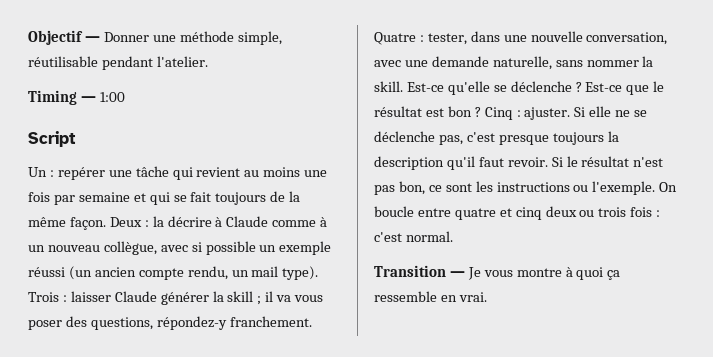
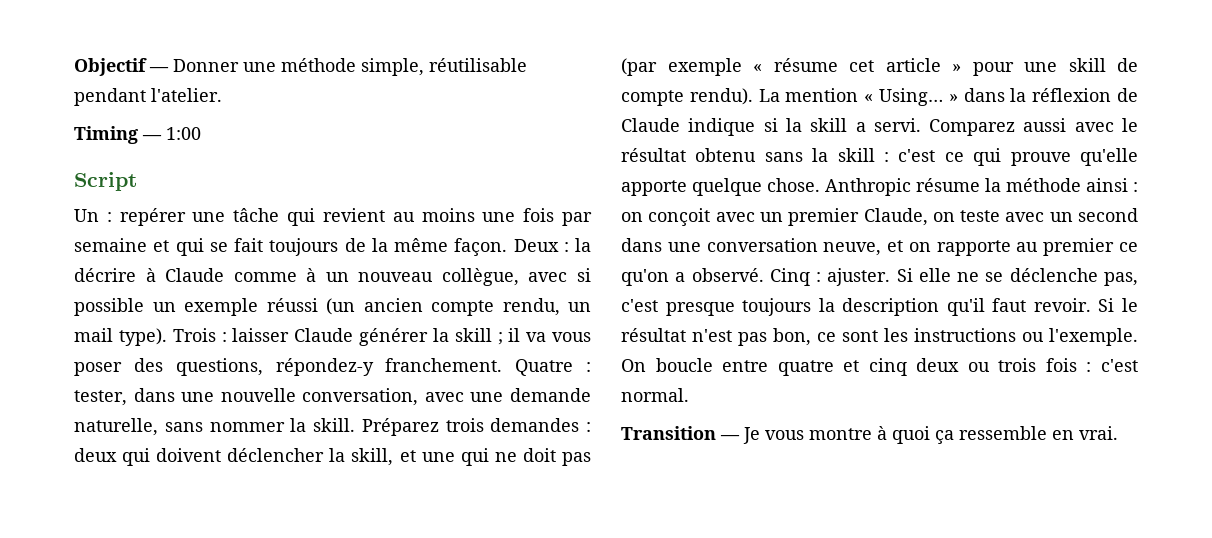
- Est-ce qu'elle se déclenche ? Est-ce que le résultat est bon ?
+ Préparez trois demandes : deux qui doivent déclencher la skill, et une qui ne doit pas (par exemple « résume cet article » pour une skill de compte rendu). La mention « Using… » dans la réflexion de Claude indique si la skill a servi. Comparez aussi avec le résultat obtenu sans la skill : c'est ce qui prouve qu'elle apporte quelque chose. Anthropic résume la méthode ainsi : on conçoit avec un premier Claude, on teste avec un second dans une conversation neuve, et on rapporte au premier ce qu'on a observé.

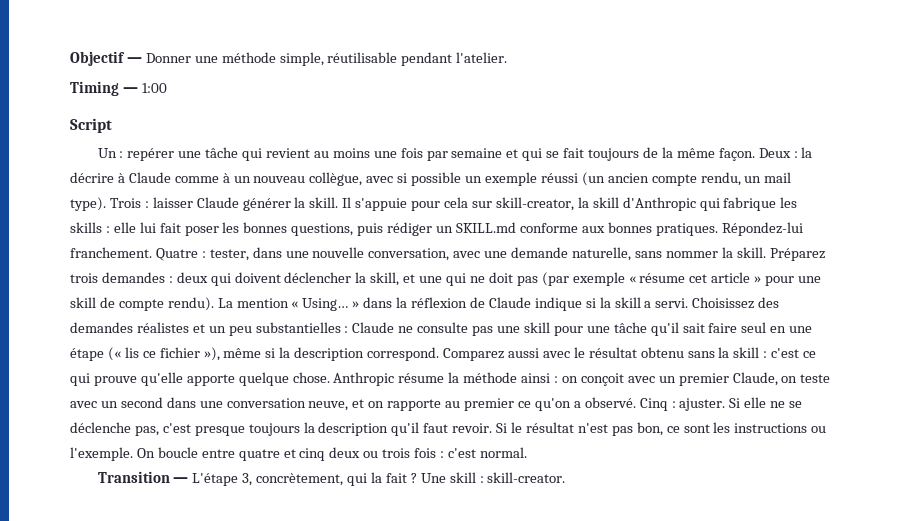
- Trois : laisser Claude générer la skill ; il va vous poser des questions, répondez-y franchement.
+ Trois : laisser Claude générer la skill. Il s'appuie pour cela sur skill-creator, la skill d'Anthropic qui fabrique les skills : elle lui fait poser les bonnes questions, puis rédiger un SKILL.md conforme aux bonnes pratiques. Répondez-lui franchement.
+ Choisissez des demandes réalistes et un peu substantielles : Claude ne consulte pas une skill pour une tâche qu'il sait faire seul en une étape (« lis ce fichier »), même si la description correspond.
- Transition — Je vous montre à quoi ça ressemble en vrai.
+ Transition — L'étape 3, concrètement, qui la fait ? Une skill : skill-creator.

